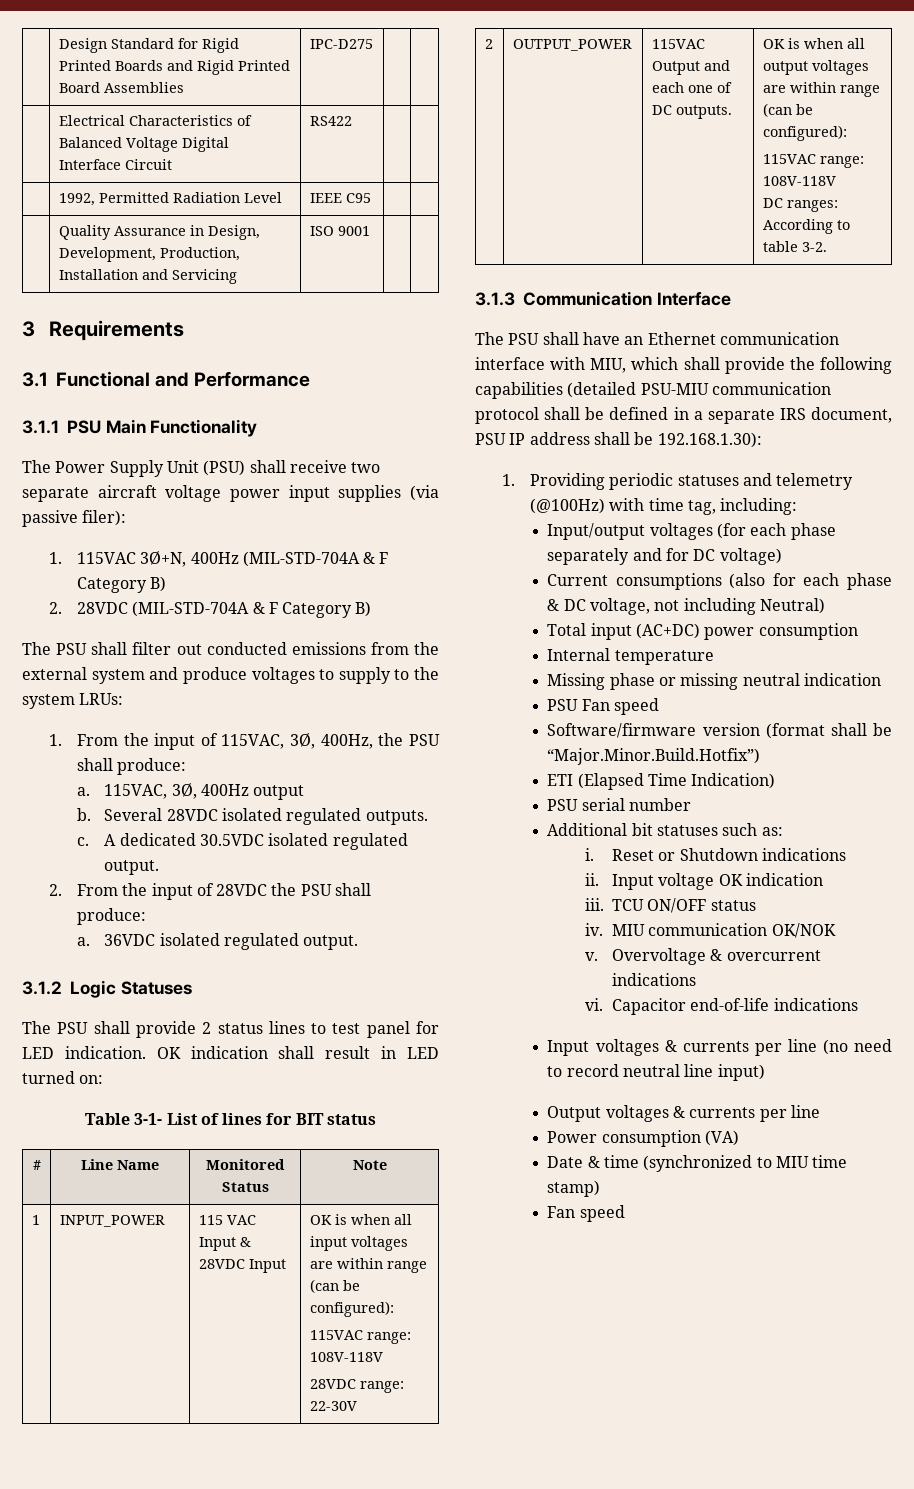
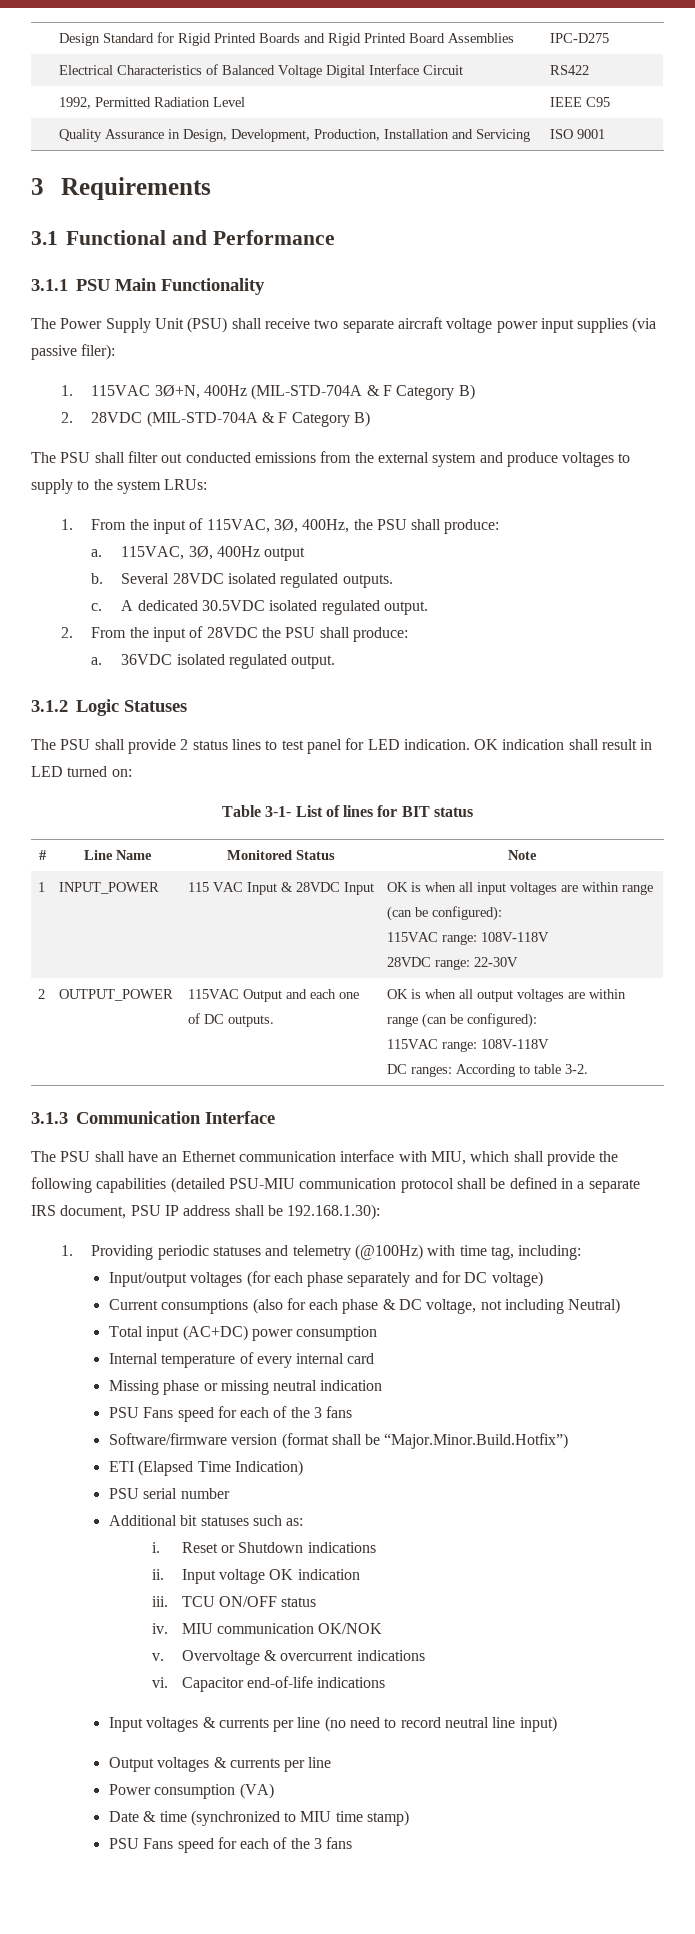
- Internal temperature
+ Internal temperature of every internal card
  Missing phase or missing neutral indication
- PSU Fan speed
+ PSU Fans speed for each of the 3 fans
  Date & time (synchronized to MIU time stamp)
- Fan speed
+ PSU Fans speed for each of the 3 fans

